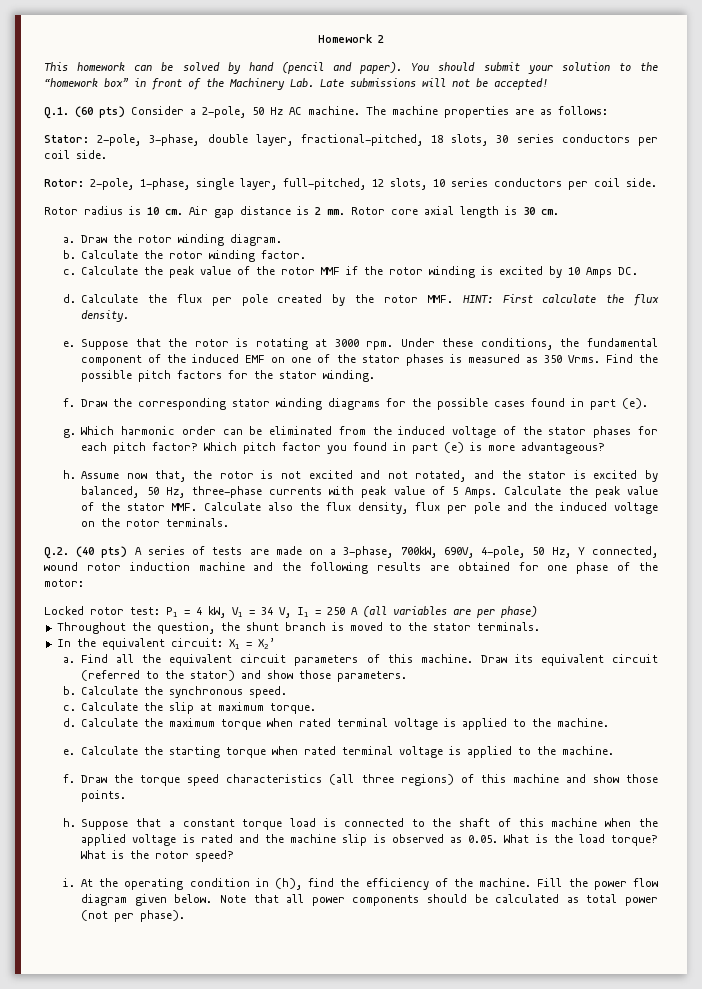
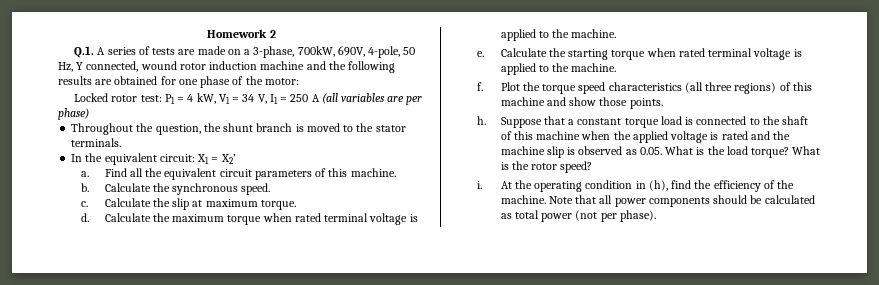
- This homework can be solved by hand (pencil and paper). You should submit your solution to the “homework box” in front of the Machinery Lab. Late submissions will not be accepted!
- Q.1. (60 pts) Consider a 2-pole, 50 Hz AC machine. The machine properties are as follows:
- Stator: 2-pole, 3-phase, double layer, fractional-pitched, 18 slots, 30 series conductors per coil side.
- Rotor: 2-pole, 1-phase, single layer, full-pitched, 12 slots, 10 series conductors per coil side.
- Rotor radius is 10 cm. Air gap distance is 2 mm. Rotor core axial length is 30 cm.
- a. Draw the rotor winding diagram.
- b. Calculate the rotor winding factor.
- c. Calculate the peak value of the rotor MMF if the rotor winding is excited by 10 Amps DC.
- d. Calculate the flux per pole created by the rotor MMF. HINT: First calculate the flux density.
- e. Suppose that the rotor is rotating at 3000 rpm. Under these conditions, the fundamental component of the induced EMF on one of the stator phases is measured as 350 Vrms. Find the possible pitch factors for the stator winding.
- f. Draw the corresponding stator winding diagrams for the possible cases found in part (e).
- g. Which harmonic order can be eliminated from the induced voltage of the stator phases for each pitch factor? Which pitch factor you found in part (e) is more advantageous?
- h. Assume now that, the rotor is not excited and not rotated, and the stator is excited by balanced, 50 Hz, three-phase currents with peak value of 5 Amps. Calculate the peak value of the stator MMF. Calculate also the flux density, flux per pole and the induced voltage on the rotor terminals.
- Q.2. (40 pts) A series of tests are made on a 3-phase, 700kW, 690V, 4-pole, 50 Hz, Y connected, wound rotor induction machine and the following results are obtained for one phase of the motor:
+ Q.1. A series of tests are made on a 3-phase, 700kW, 690V, 4-pole, 50 Hz, Y connected, wound rotor induction machine and the following results are obtained for one phase of the motor:
- Draw its equivalent circuit (referred to the stator) and show those parameters.
- Draw the torque speed characteristics (all three regions) of this machine and show those points.
+ Plot the torque speed characteristics (all three regions) of this machine and show those points.
- Fill the power flow diagram given below.

